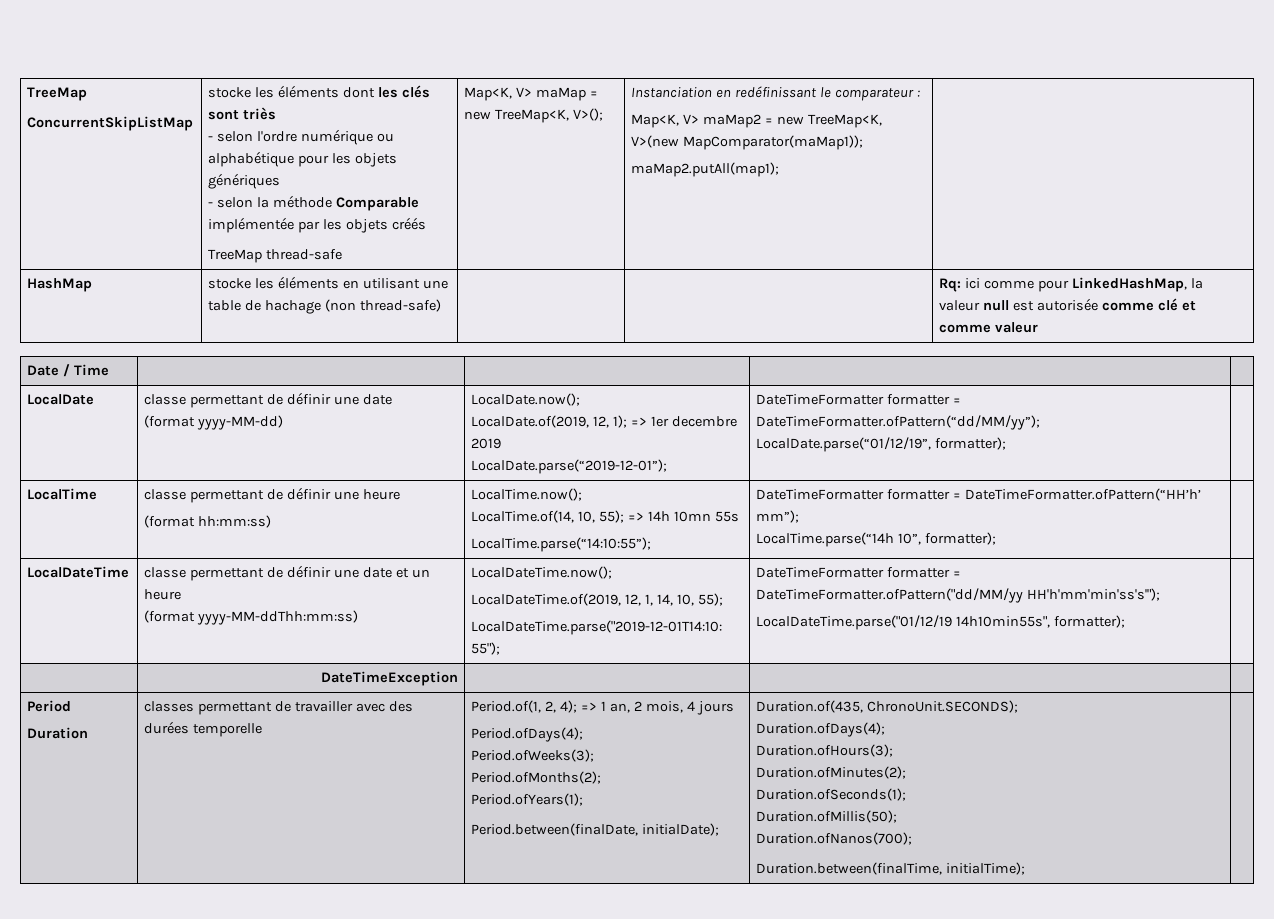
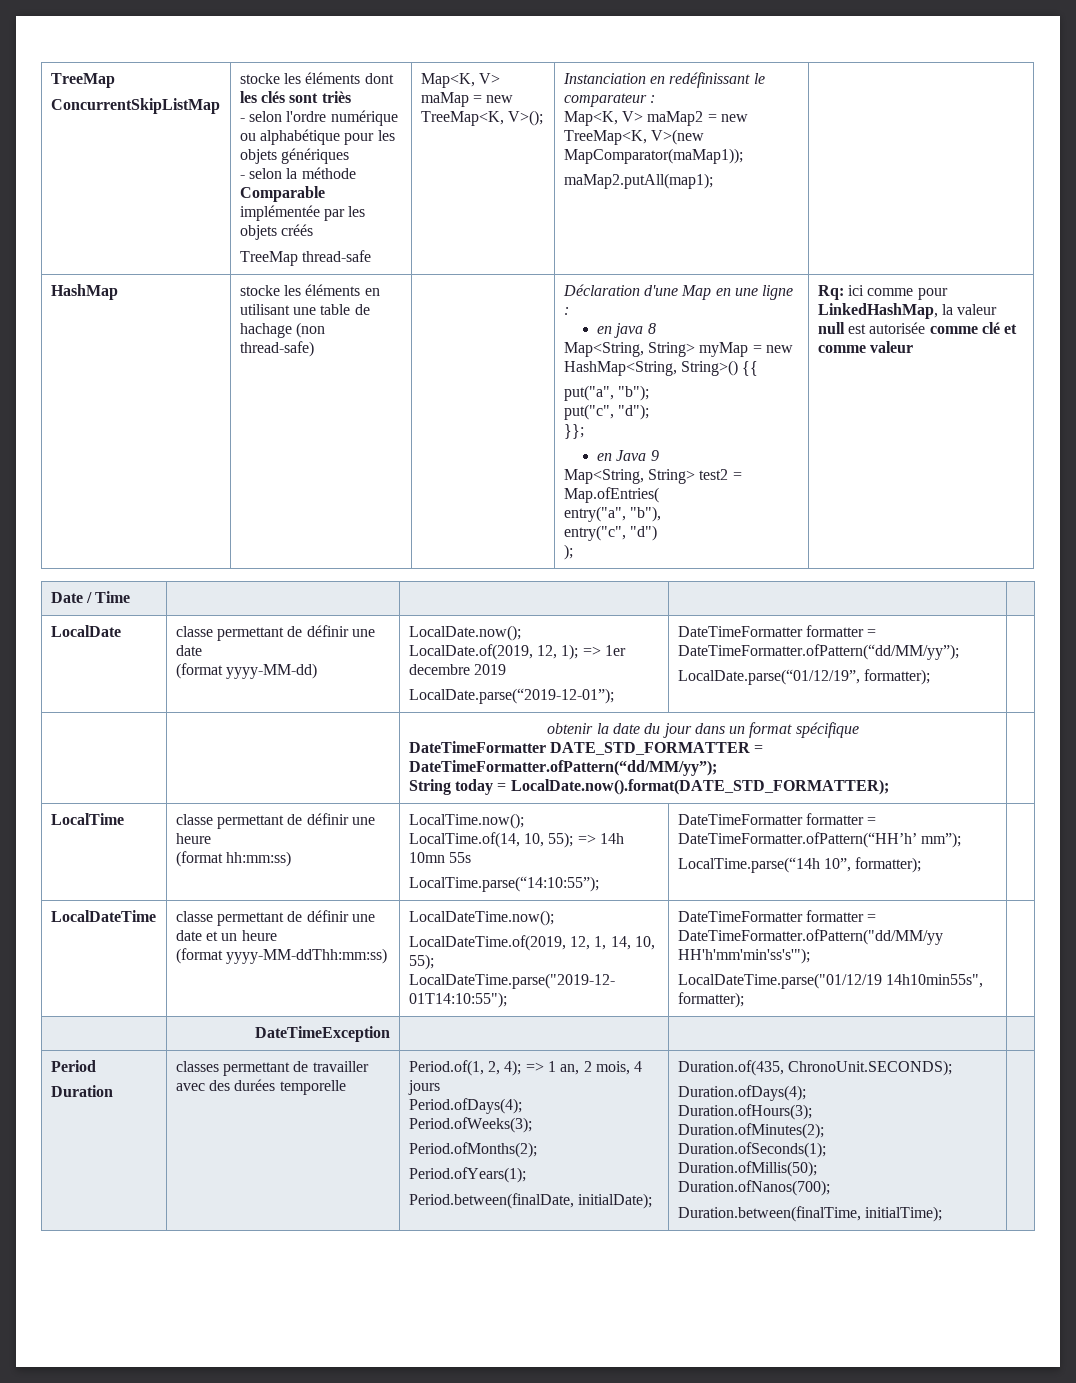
+ Déclaration d'une Map en une ligne :
+ en java 8
+ Map<String, String> myMap = new HashMap<String, String>() {{
+ put("a", "b");
+ put("c", "d");
+ }};
+ en Java 9
+ Map<String, String> test2 = Map.ofEntries(
+ entry("a", "b"),
+ entry("c", "d")
+ );
+ | | obtenir la date du jour dans un format spécifique
+ DateTimeFormatter DATE_STD_FORMATTER = DateTimeFormatter.ofPattern(“dd/MM/yy”);
+ String today = LocalDate.now().format(DATE_STD_FORMATTER); |

